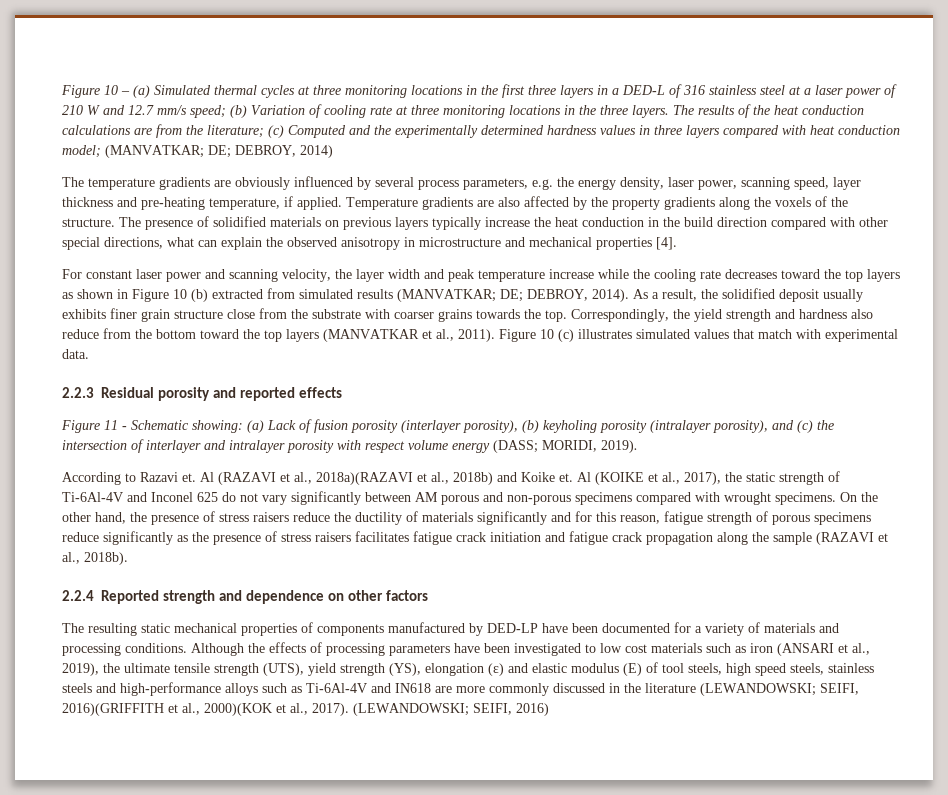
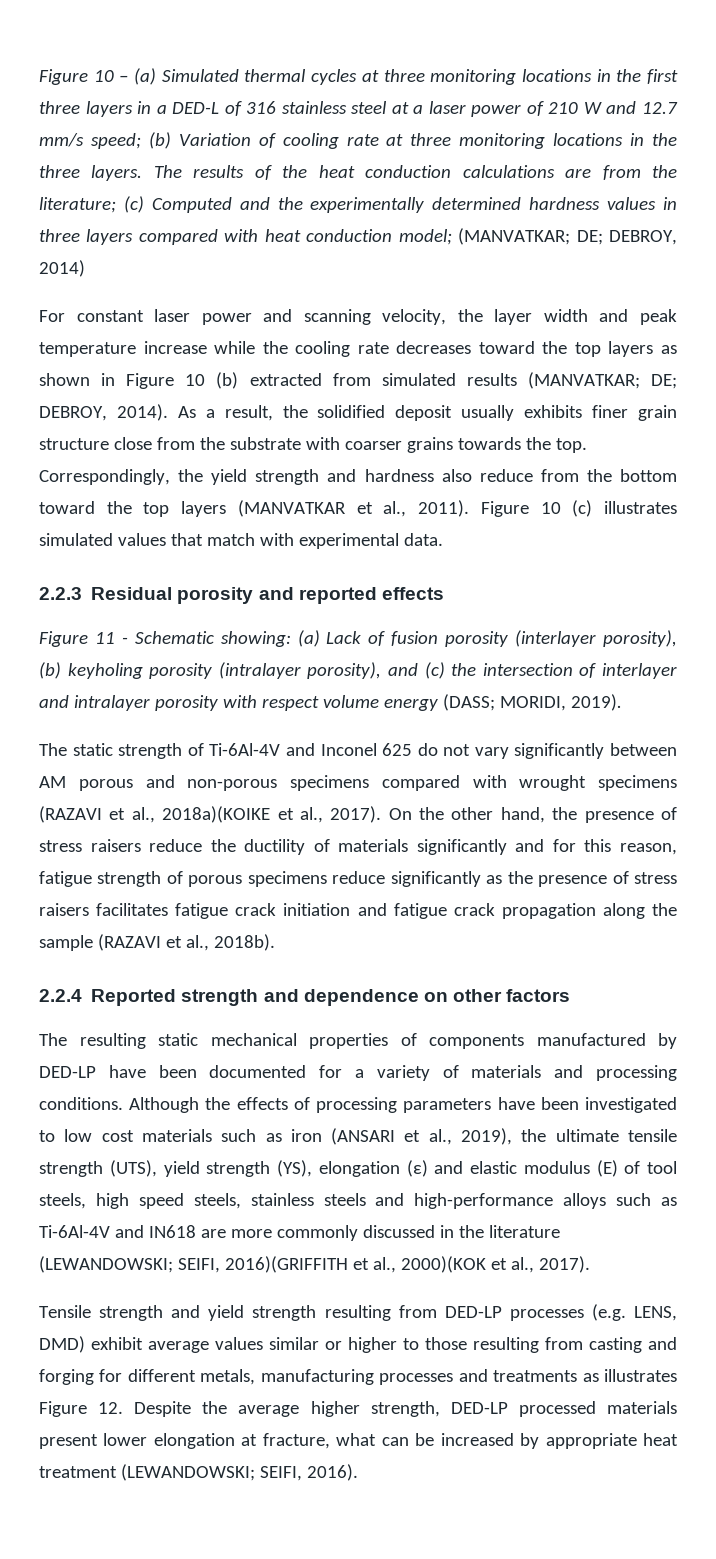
- The temperature gradients are obviously influenced by several process parameters, e.g. the energy density, laser power, scanning speed, layer thickness and pre-heating temperature, if applied. Temperature gradients are also affected by the property gradients along the voxels of the structure. The presence of solidified materials on previous layers typically increase the heat conduction in the build direction compared with other special directions, what can explain the observed anisotropy in microstructure and mechanical properties [4].
- According to Razavi et. Al (RAZAVI et al., 2018a)(RAZAVI et al., 2018b) and Koike et. Al (KOIKE et al., 2017), the static strength of Ti-6Al-4V and Inconel 625 do not vary significantly between AM porous and non-porous specimens compared with wrought specimens.
+ The static strength of Ti-6Al-4V and Inconel 625 do not vary significantly between AM porous and non-porous specimens compared with wrought specimens (RAZAVI et al., 2018a)(KOIKE et al., 2017).
- SEIFI, 2016)(GRIFFITH et al., 2000)(KOK et al., 2017). (LEWANDOWSKI; SEIFI, 2016)
+ SEIFI, 2016)(GRIFFITH et al., 2000)(KOK et al., 2017).
+ Tensile strength and yield strength resulting from DED-LP processes (e.g. LENS, DMD) exhibit average values similar or higher to those resulting from casting and forging for different metals, manufacturing processes and treatments as illustrates Figure 12. Despite the average higher strength, DED-LP processed materials present lower elongation at fracture, what can be increased by appropriate heat treatment (LEWANDOWSKI; SEIFI, 2016).

